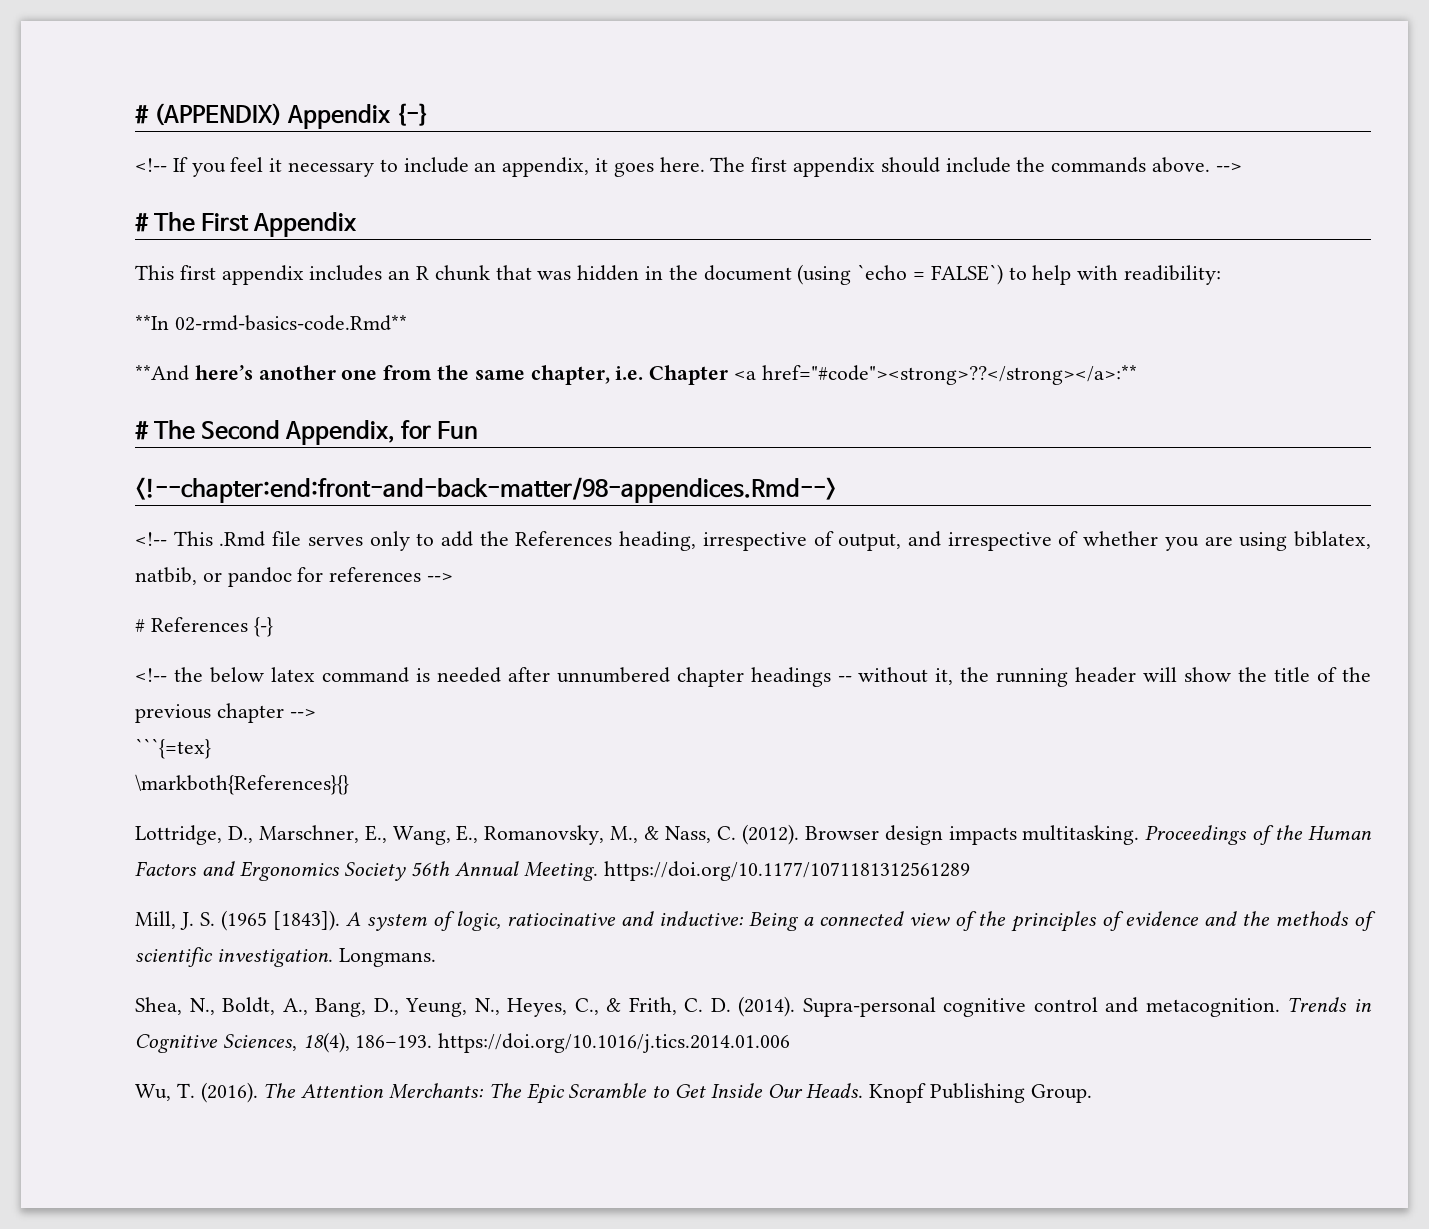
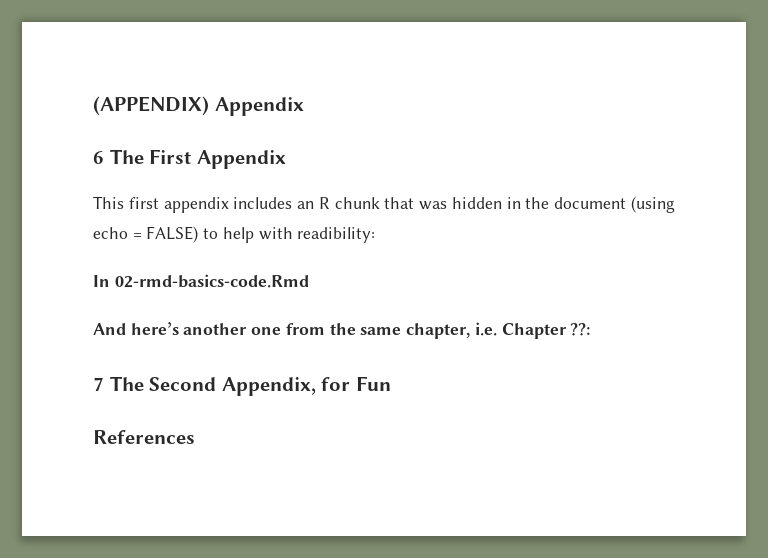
- # (APPENDIX) Appendix {-}
- <!-- If you feel it necessary to include an appendix, it goes here. The first appendix should include the commands above. -->
- # The First Appendix
+ (APPENDIX) Appendix
+ 6 The First Appendix
- This first appendix includes an R chunk that was hidden in the document (using `echo = FALSE`) to help with readibility:
+ This first appendix includes an R chunk that was hidden in the document (using echo = FALSE) to help with readibility:
- **In 02-rmd-basics-code.Rmd**
- **And here’s another one from the same chapter, i.e. Chapter <a href="#code"><strong>??</strong></a>:**
- # The Second Appendix, for Fun
+ In 02-rmd-basics-code.Rmd
+ And here’s another one from the same chapter, i.e. Chapter ??:
+ 7 The Second Appendix, for Fun
- <!--chapter:end:front-and-back-matter/98-appendices.Rmd-->
- <!-- This .Rmd file serves only to add the References heading, irrespective of output, and irrespective of whether you are using biblatex, natbib, or pandoc for references -->
- # References {-}
- <!-- the below latex command is needed after unnumbered chapter headings -- without it, the running header will show the title of the previous chapter -->
- ```{=tex}
- \markboth{References}{}
- Lottridge, D., Marschner, E., Wang, E., Romanovsky, M., & Nass, C. (2012). Browser design impacts multitasking. Proceedings of the Human Factors and Ergonomics Society 56th Annual Meeting. https://doi.org/10.1177/1071181312561289
- Mill, J. S. (1965 [1843]). A system of logic, ratiocinative and inductive: Being a connected view of the principles of evidence and the methods of scientific investigation. Longmans.
- Shea, N., Boldt, A., Bang, D., Yeung, N., Heyes, C., & Frith, C. D. (2014). Supra-personal cognitive control and metacognition. Trends in Cognitive Sciences, 18(4), 186–193. https://doi.org/10.1016/j.tics.2014.01.006
- Wu, T. (2016). The Attention Merchants: The Epic Scramble to Get Inside Our Heads. Knopf Publishing Group.
+ References

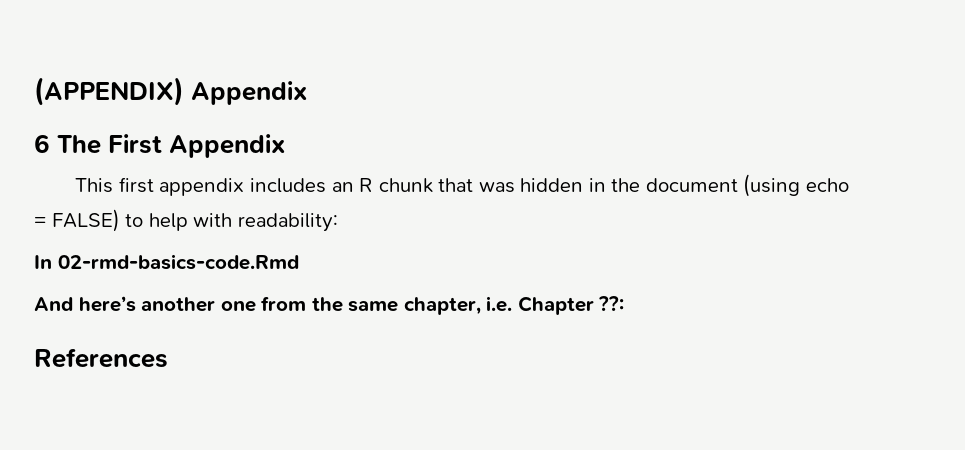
- This first appendix includes an R chunk that was hidden in the document (using echo = FALSE) to help with readibility:
+ This first appendix includes an R chunk that was hidden in the document (using echo = FALSE) to help with readability:
- 7 The Second Appendix, for Fun

